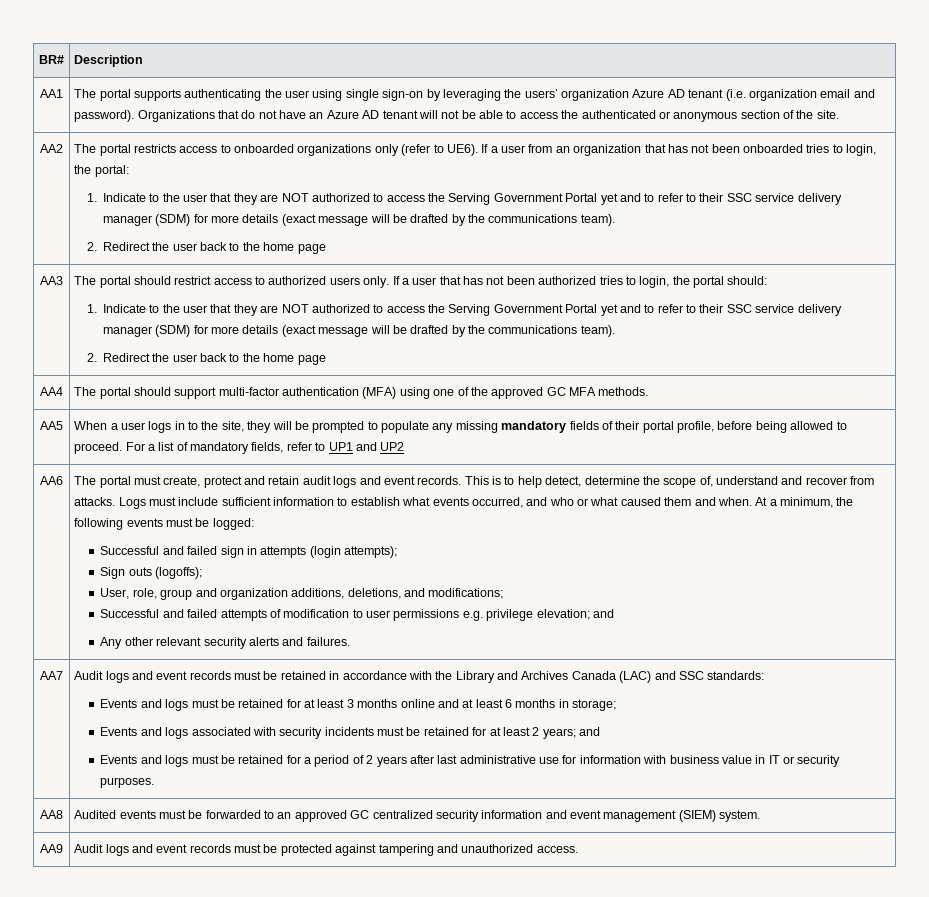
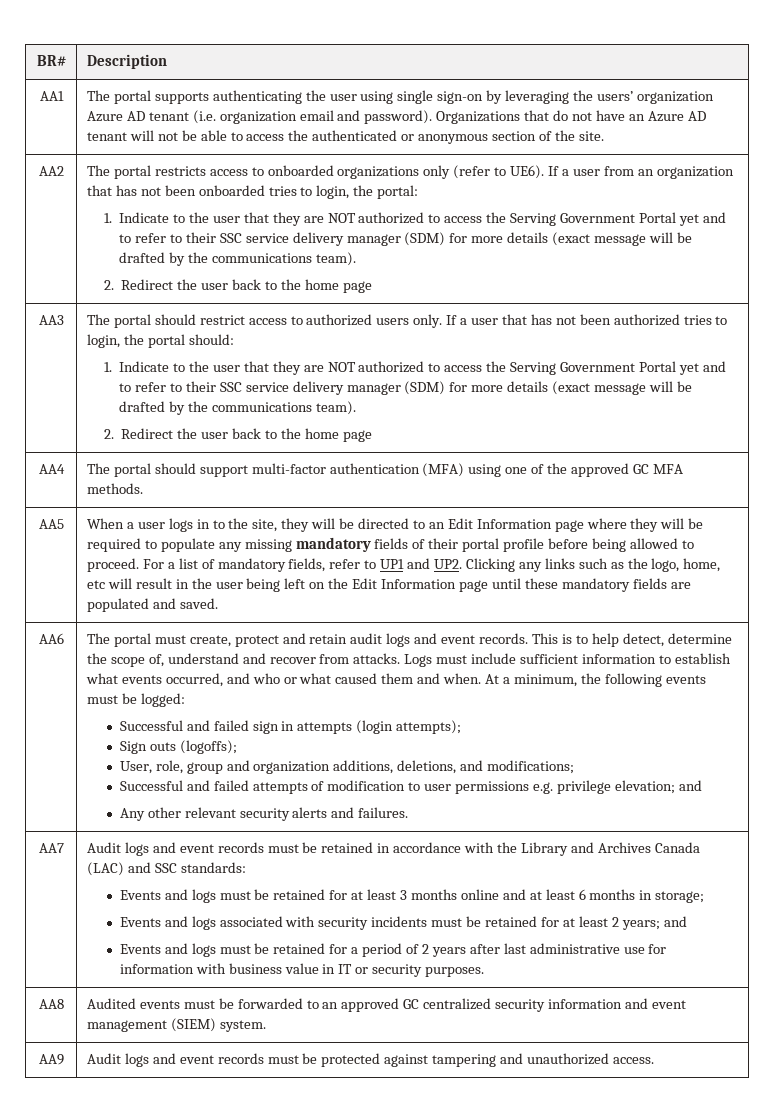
- When a user logs in to the site, they will be prompted to populate any missing mandatory fields of their portal profile, before being allowed to proceed.
+ When a user logs in to the site, they will be directed to an Edit Information page where they will be required to populate any missing mandatory fields of their portal profile before being allowed to proceed.
- For a list of mandatory fields, refer to UP1 and UP2
+ For a list of mandatory fields, refer to UP1 and UP2. Clicking any links such as the logo, home, etc will result in the user being left on the Edit Information page until these mandatory fields are populated and saved.

